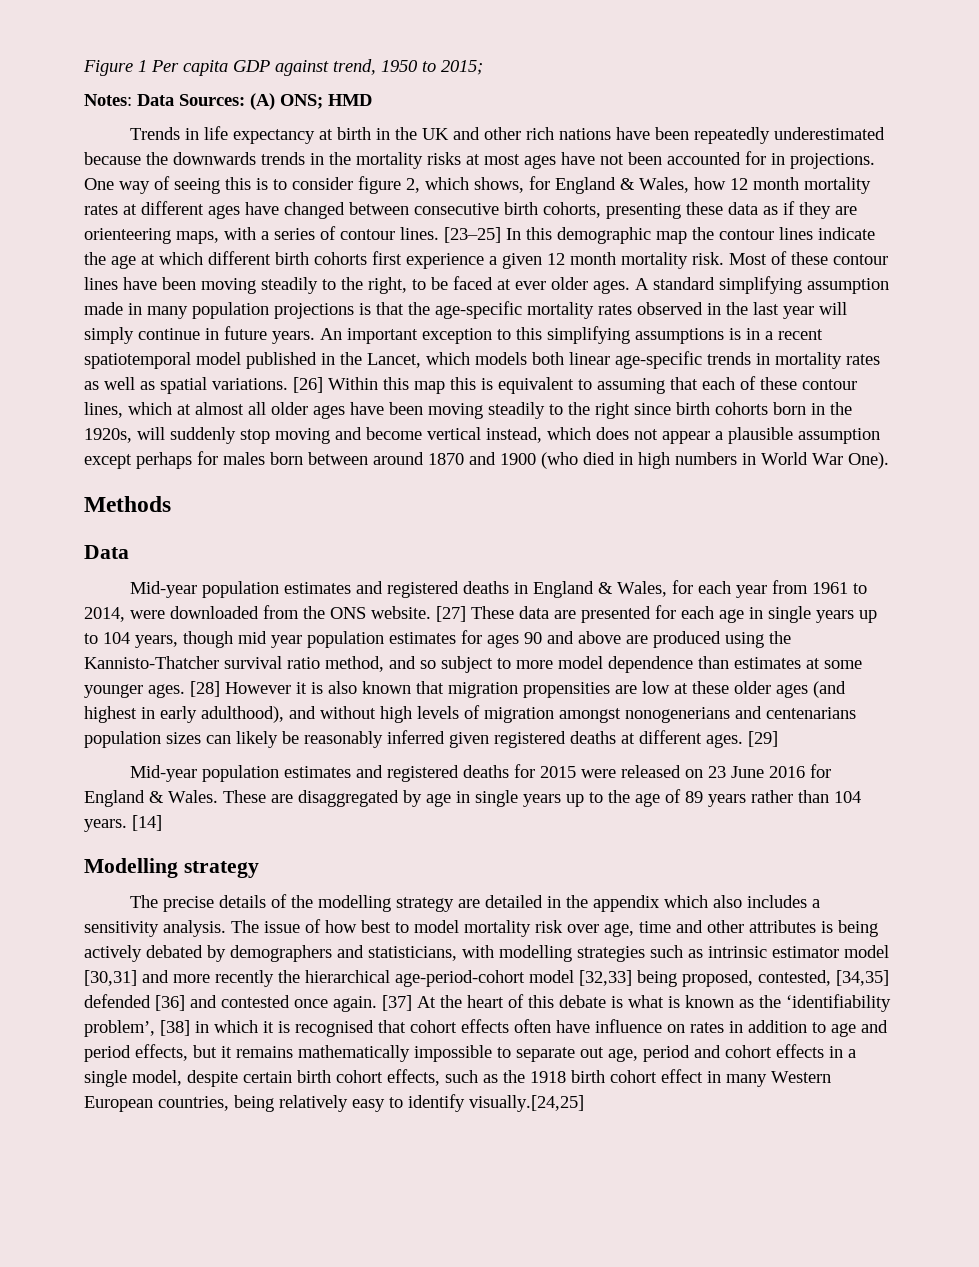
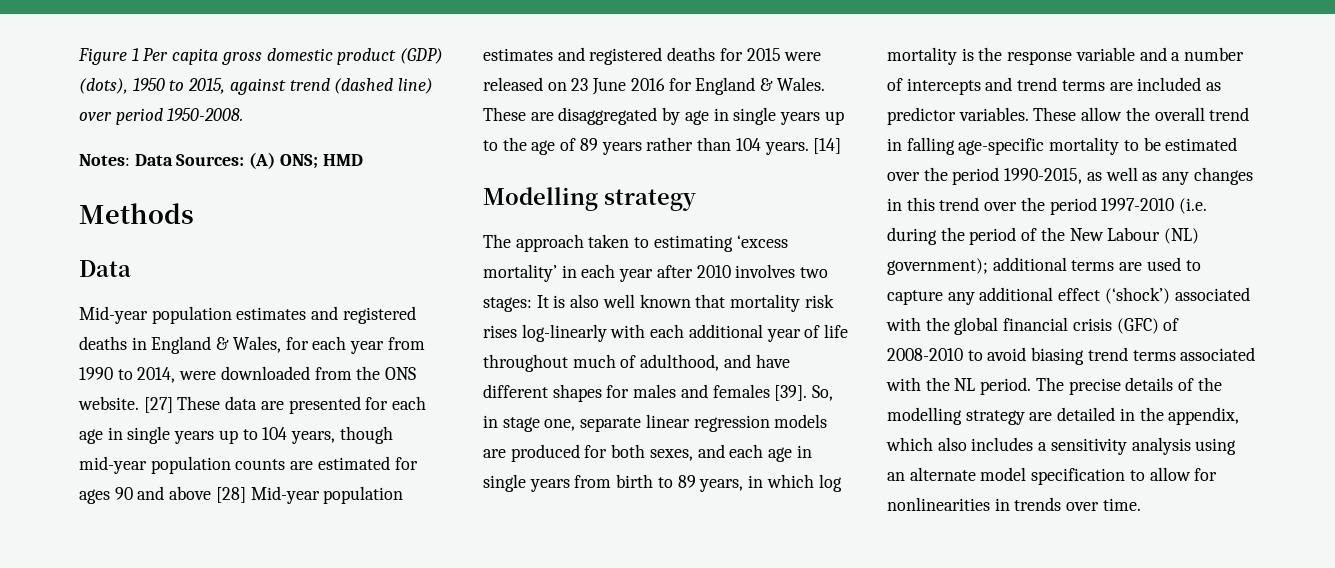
- Figure 1 Per capita GDP against trend, 1950 to 2015;
+ Figure 1 Per capita gross domestic product (GDP) (dots), 1950 to 2015, against trend (dashed line) over period 1950-2008.
- Trends in life expectancy at birth in the UK and other rich nations have been repeatedly underestimated because the downwards trends in the mortality risks at most ages have not been accounted for in projections. One way of seeing this is to consider figure 2, which shows, for England & Wales, how 12 month mortality rates at different ages have changed between consecutive birth cohorts, presenting these data as if they are orienteering maps, with a series of contour lines. [23–25] In this demographic map the contour lines indicate the age at which different birth cohorts first experience a given 12 month mortality risk. Most of these contour lines have been moving steadily to the right, to be faced at ever older ages. A standard simplifying assumption made in many population projections is that the age-specific mortality rates observed in the last year will simply continue in future years. An important exception to this simplifying assumptions is in a recent spatiotemporal model published in the Lancet, which models both linear age-specific trends in mortality rates as well as spatial variations. [26] Within this map this is equivalent to assuming that each of these contour lines, which at almost all older ages have been moving steadily to the right since birth cohorts born in the 1920s, will suddenly stop moving and become vertical instead, which does not appear a plausible assumption except perhaps for males born between around 1870 and 1900 (who died in high numbers in World War One).
- Mid-year population estimates and registered deaths in England & Wales, for each year from 1961 to 2014, were downloaded from the ONS website.
+ Mid-year population estimates and registered deaths in England & Wales, for each year from 1990 to 2014, were downloaded from the ONS website.
- [27] These data are presented for each age in single years up to 104 years, though mid year population estimates for ages 90 and above are produced using the Kannisto-Thatcher survival ratio method, and so subject to more model dependence than estimates at some younger ages. [28] However it is also known that migration propensities are low at these older ages (and highest in early adulthood), and without high levels of migration amongst nonogenerians and centenarians population sizes can likely be reasonably inferred given registered deaths at different ages. [29]
- Mid-year population estimates and registered deaths for 2015 were released on 23 June 2016 for England & Wales.
+ [27] These data are presented for each age in single years up to 104 years, though mid-year population counts are estimated for ages 90 and above [28] Mid-year population estimates and registered deaths for 2015 were released on 23 June 2016 for England & Wales.
- The precise details of the modelling strategy are detailed in the appendix which also includes a sensitivity analysis. The issue of how best to model mortality risk over age, time and other attributes is being actively debated by demographers and statisticians, with modelling strategies such as intrinsic estimator model [30,31] and more recently the hierarchical age-period-cohort model [32,33] being proposed, contested, [34,35] defended [36] and contested once again. [37] At the heart of this debate is what is known as the ‘identifiability problem’, [38] in which it is recognised that cohort effects often have influence on rates in addition to age and period effects, but it remains mathematically impossible to separate out age, period and cohort effects in a single model, despite certain birth cohort effects, such as the 1918 birth cohort effect in many Western European countries, being relatively easy to identify visually.[24,25]
+ The approach taken to estimating ‘excess mortality’ in each year after 2010 involves two stages: It is also well known that mortality risk rises log-linearly with each additional year of life throughout much of adulthood, and have different shapes for males and females [39]. So, in stage one, separate linear regression models are produced for both sexes, and each age in single years from birth to 89 years, in which log mortality is the response variable and a number of intercepts and trend terms are included as predictor variables. These allow the overall trend in falling age-specific mortality to be estimated over the period 1990-2015, as well as any changes in this trend over the period 1997-2010 (i.e. during the period of the New Labour (NL) government); additional terms are used to capture any additional effect (‘shock’) associated with the global financial crisis (GFC) of 2008-2010 to avoid biasing trend terms associated with the NL period. The precise details of the modelling strategy are detailed in the appendix, which also includes a sensitivity analysis using an alternate model specification to allow for nonlinearities in trends over time.

